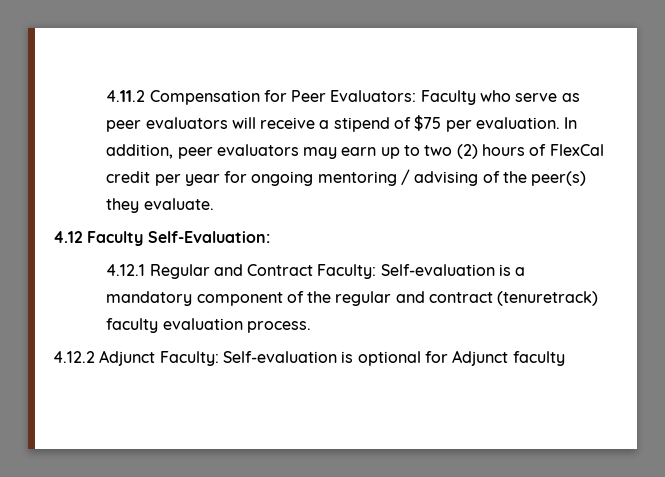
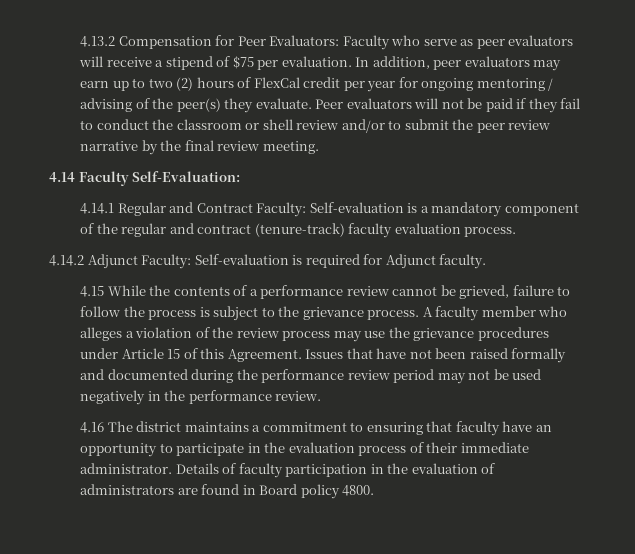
- 4.11.2 Compensation for Peer Evaluators: Faculty who serve as peer evaluators will receive a stipend of $75 per evaluation.
+ 4.13.2 Compensation for Peer Evaluators: Faculty who serve as peer evaluators will receive a stipend of $75 per evaluation.
- In addition, peer evaluators may earn up to two (2) hours of FlexCal credit per year for ongoing mentoring / advising of the peer(s) they evaluate.
- 4.12 Faculty Self-Evaluation:
+ In addition, peer evaluators may earn up to two (2) hours of FlexCal credit per year for ongoing mentoring / advising of the peer(s) they evaluate. Peer evaluators will not be paid if they fail to conduct the classroom or shell review and/or to submit the peer review narrative by the final review meeting.
+ 4.14 Faculty Self-Evaluation:
- 4.12.1 Regular and Contract Faculty: Self-evaluation is a mandatory component of the regular and contract (tenuretrack) faculty evaluation process.
+ 4.14.1 Regular and Contract Faculty: Self-evaluation is a mandatory component of the regular and contract (tenure-track) faculty evaluation process.
- 4.12.2 Adjunct Faculty: Self-evaluation is optional for Adjunct faculty
+ 4.14.2 Adjunct Faculty: Self-evaluation is required for Adjunct faculty.
+ 4.15 While the contents of a performance review cannot be grieved, failure to follow the process is subject to the grievance process. A faculty member who alleges a violation of the review process may use the grievance procedures under Article 15 of this Agreement. Issues that have not been raised formally and documented during the performance review period may not be used negatively in the performance review.
+ 4.16 The district maintains a commitment to ensuring that faculty have an opportunity to participate in the evaluation process of their immediate administrator. Details of faculty participation in the evaluation of administrators are found in Board policy 4800.

